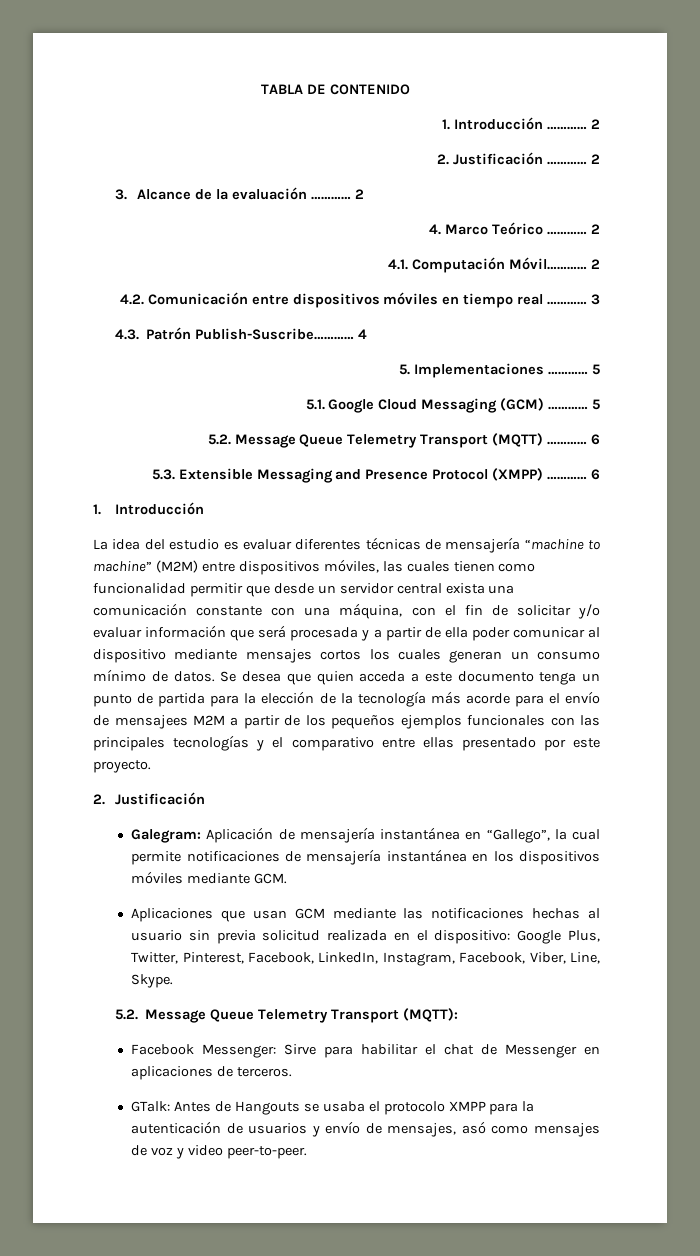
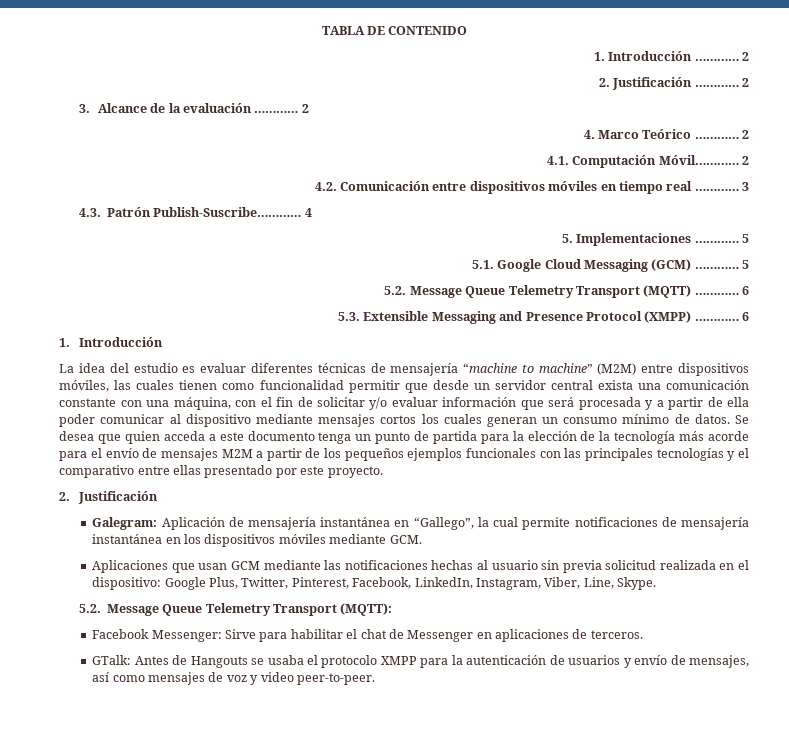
- Se desea que quien acceda a este documento tenga un punto de partida para la elección de la tecnología más acorde para el envío de mensajees M2M a partir de los pequeños ejemplos funcionales con las principales tecnologías y el comparativo entre ellas presentado por este proyecto.
+ Se desea que quien acceda a este documento tenga un punto de partida para la elección de la tecnología más acorde para el envío de mensajes M2M a partir de los pequeños ejemplos funcionales con las principales tecnologías y el comparativo entre ellas presentado por este proyecto.
- Aplicaciones que usan GCM mediante las notificaciones hechas al usuario sin previa solicitud realizada en el dispositivo: Google Plus, Twitter, Pinterest, Facebook, LinkedIn, Instagram, Facebook, Viber, Line, Skype.
+ Aplicaciones que usan GCM mediante las notificaciones hechas al usuario sin previa solicitud realizada en el dispositivo: Google Plus, Twitter, Pinterest, Facebook, LinkedIn, Instagram, Viber, Line, Skype.
- GTalk: Antes de Hangouts se usaba el protocolo XMPP para la autenticación de usuarios y envío de mensajes, asó como mensajes de voz y video peer-to-peer.
+ GTalk: Antes de Hangouts se usaba el protocolo XMPP para la autenticación de usuarios y envío de mensajes, así como mensajes de voz y video peer-to-peer.

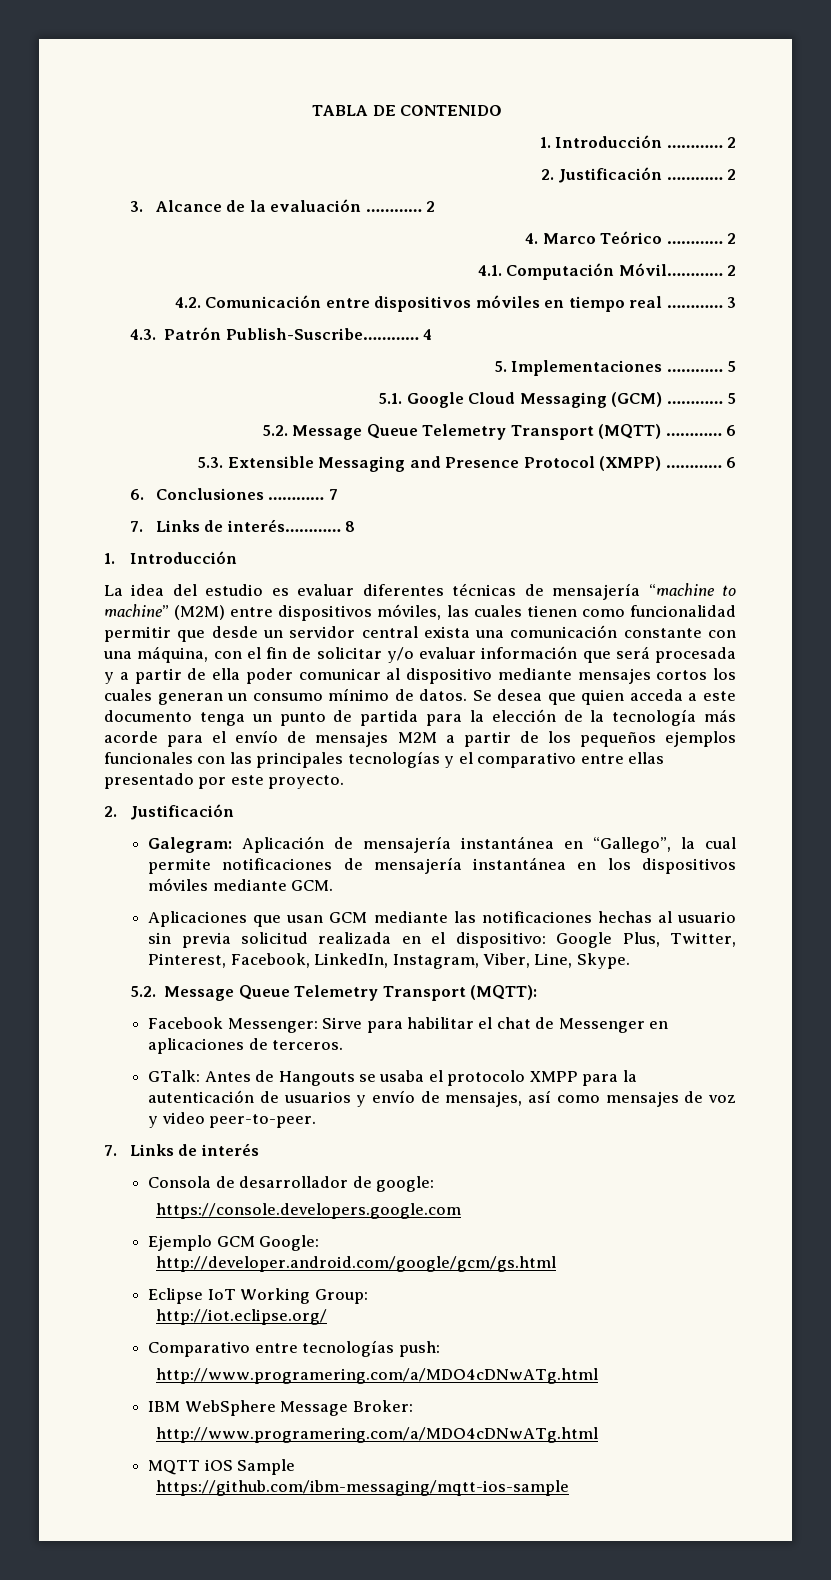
+ 6. Conclusiones ………… 7
+ 7. Links de interés………… 8
+ 7. Links de interés
+ Consola de desarrollador de google:
+ https://console.developers.google.com
+ Ejemplo GCM Google:
+ http://developer.android.com/google/gcm/gs.html
+ Eclipse IoT Working Group:
+ http://iot.eclipse.org/
+ Comparativo entre tecnologías push:
+ http://www.programering.com/a/MDO4cDNwATg.html
+ IBM WebSphere Message Broker:
+ http://www.programering.com/a/MDO4cDNwATg.html
+ MQTT iOS Sample
+ https://github.com/ibm-messaging/mqtt-ios-sample

